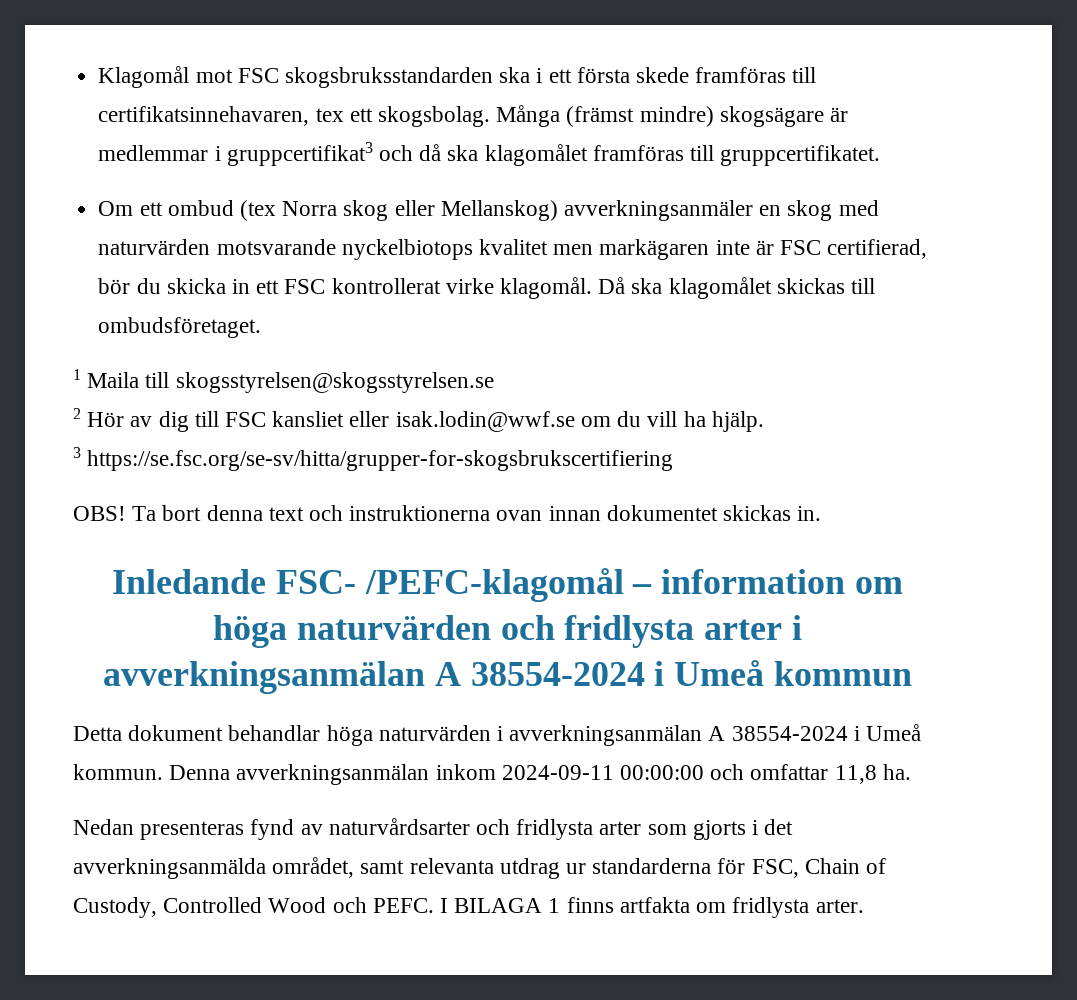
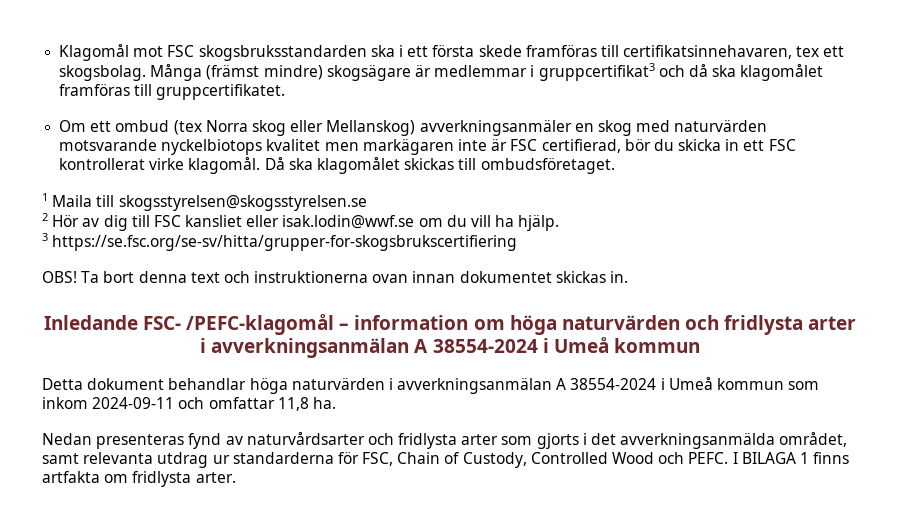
- Detta dokument behandlar höga naturvärden i avverkningsanmälan A 38554-2024 i Umeå kommun. Denna avverkningsanmälan inkom 2024-09-11 00:00:00 och omfattar 11,8 ha.
+ Detta dokument behandlar höga naturvärden i avverkningsanmälan A 38554-2024 i Umeå kommun som inkom 2024-09-11 och omfattar 11,8 ha.

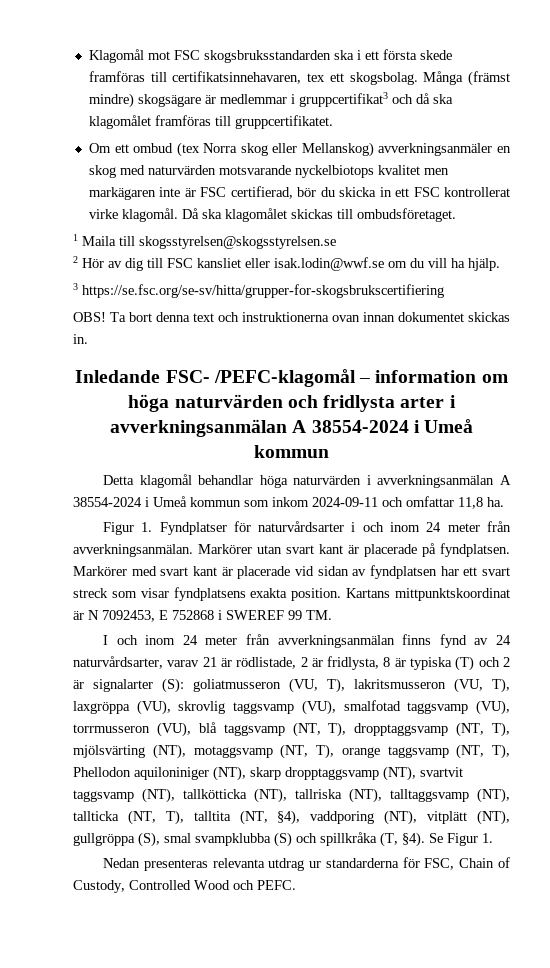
- Detta dokument behandlar höga naturvärden i avverkningsanmälan A 38554-2024 i Umeå kommun som inkom 2024-09-11 och omfattar 11,8 ha.
+ Detta klagomål behandlar höga naturvärden i avverkningsanmälan A 38554-2024 i Umeå kommun som inkom 2024-09-11 och omfattar 11,8 ha.
- Nedan presenteras fynd av naturvårdsarter och fridlysta arter som gjorts i det avverkningsanmälda området, samt relevanta utdrag ur standarderna för FSC, Chain of Custody, Controlled Wood och PEFC. I BILAGA 1 finns artfakta om fridlysta arter.
+ Figur 1. Fyndplatser för naturvårdsarter i och inom 24 meter från avverkningsanmälan. Markörer utan svart kant är placerade på fyndplatsen. Markörer med svart kant är placerade vid sidan av fyndplatsen har ett svart streck som visar fyndplatsens exakta position. Kartans mittpunktskoordinat är N 7092453, E 752868 i SWEREF 99 TM.
+ I och inom 24 meter från avverkningsanmälan finns fynd av 24 naturvårdsarter, varav 21 är rödlistade, 2 är fridlysta, 8 är typiska (T) och 2 är signalarter (S): goliatmusseron (VU, T), lakritsmusseron (VU, T), laxgröppa (VU), skrovlig taggsvamp (VU), smalfotad taggsvamp (VU), torrmusseron (VU), blå taggsvamp (NT, T), dropptaggsvamp (NT, T), mjölsvärting (NT), motaggsvamp (NT, T), orange taggsvamp (NT, T), Phellodon aquiloniniger (NT), skarp dropptaggsvamp (NT), svartvit taggsvamp (NT), tallkötticka (NT), tallriska (NT), talltaggsvamp (NT), tallticka (NT, T), talltita (NT, §4), vaddporing (NT), vitplätt (NT), gullgröppa (S), smal svampklubba (S) och spillkråka (T, §4). Se Figur 1.
+ Nedan presenteras relevanta utdrag ur standarderna för FSC, Chain of Custody, Controlled Wood och PEFC.

